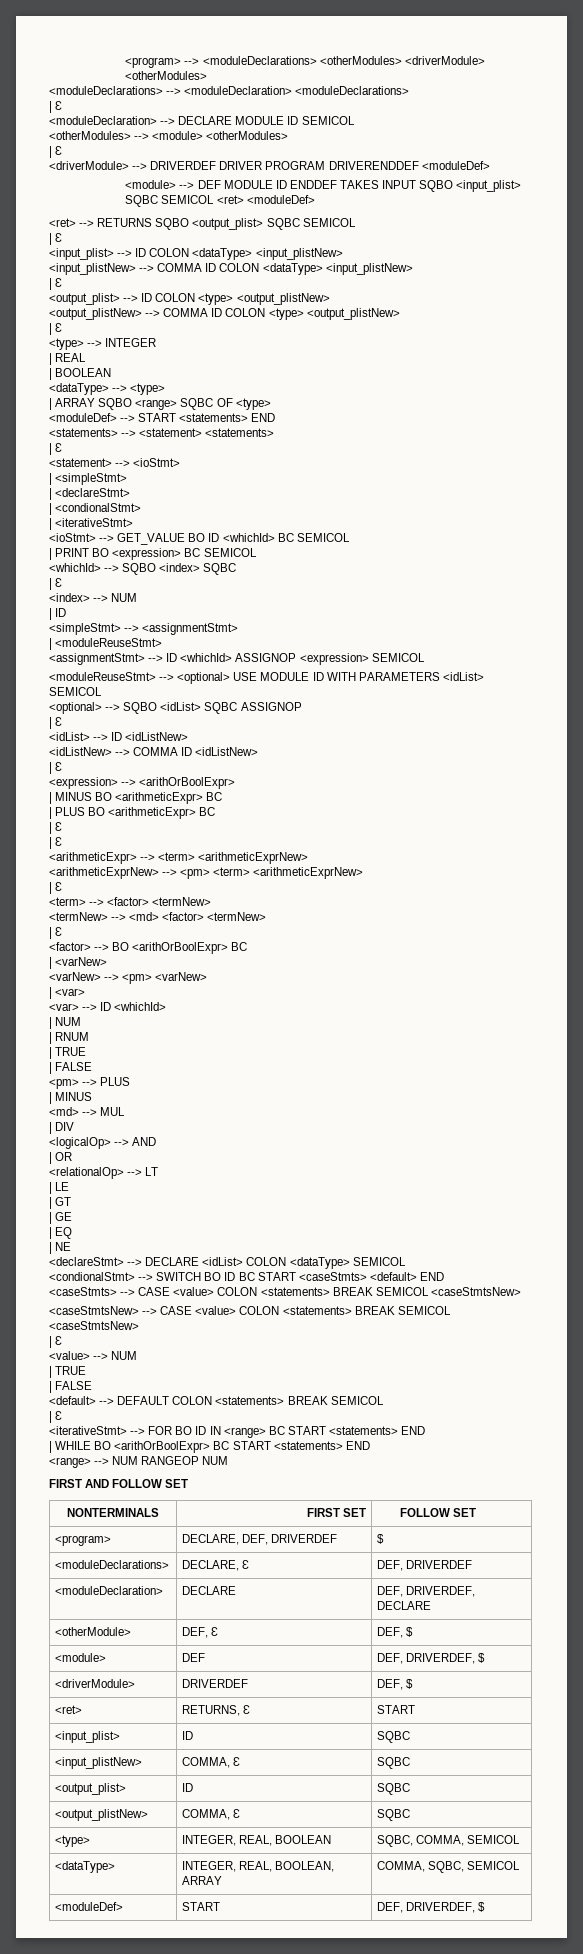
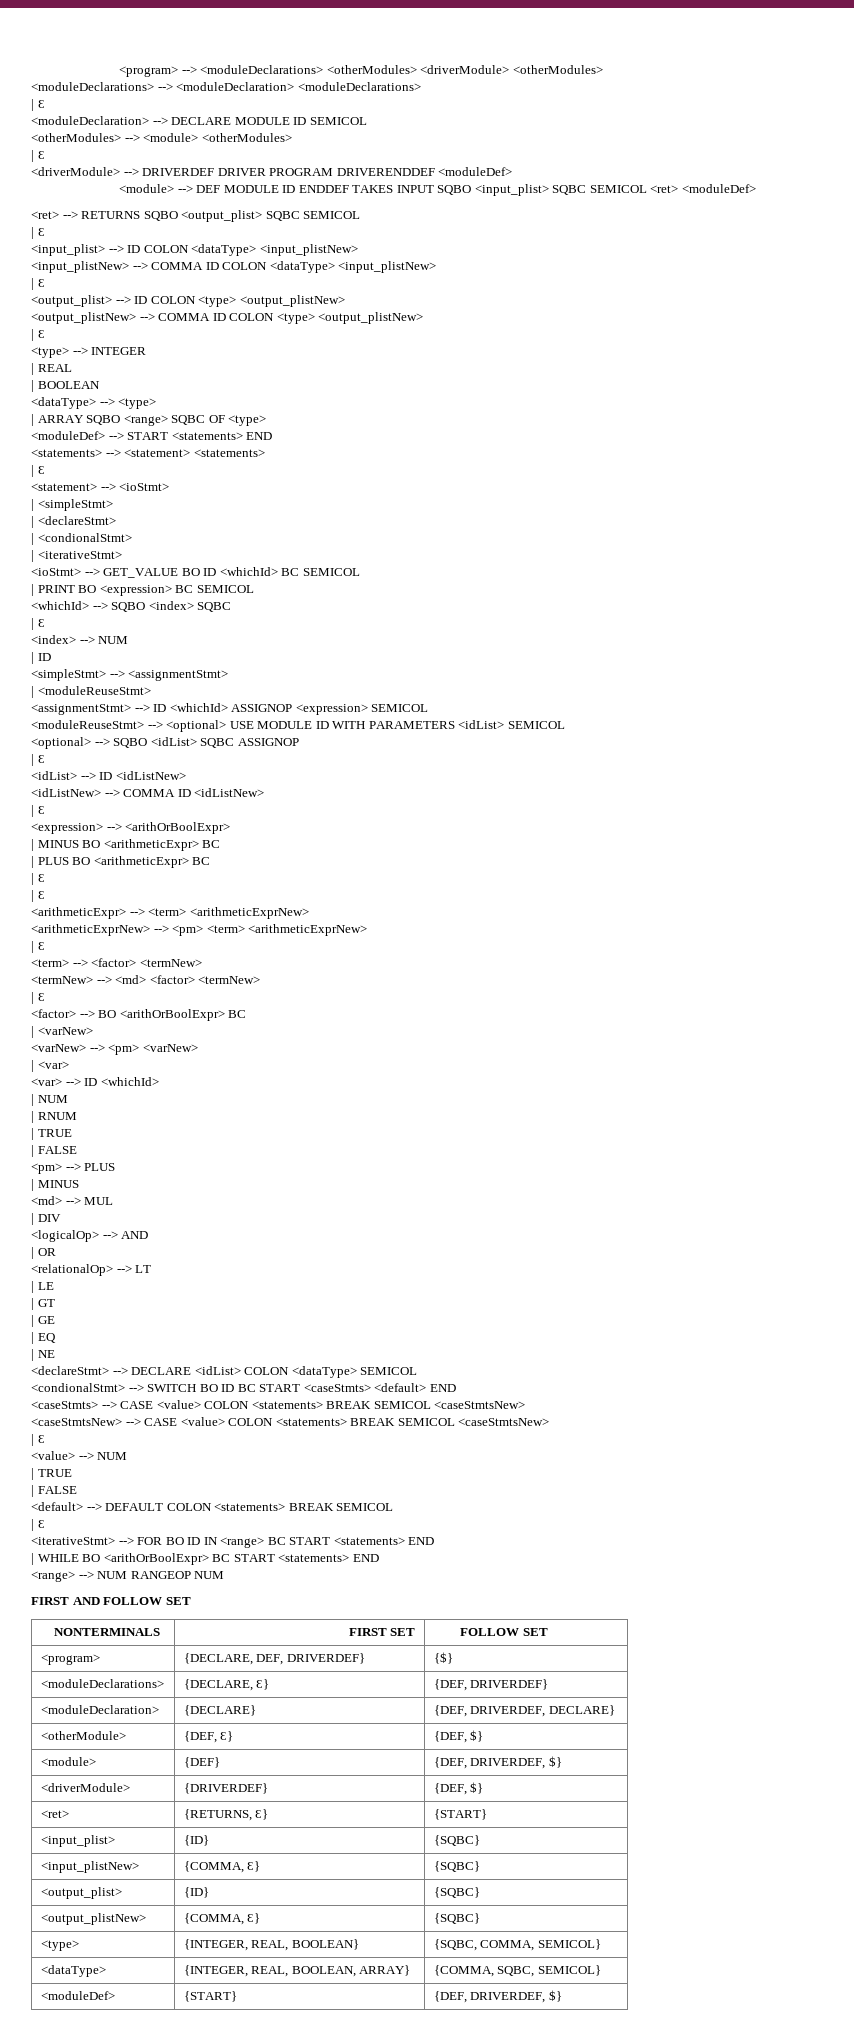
- <program> | DECLARE, DEF, DRIVERDEF | $
- <moduleDeclarations> | DECLARE, Ɛ | DEF, DRIVERDEF
- <moduleDeclaration> | DECLARE | DEF, DRIVERDEF, DECLARE
- <otherModule> | DEF, Ɛ | DEF, $
- <module> | DEF | DEF, DRIVERDEF, $
- <driverModule> | DRIVERDEF | DEF, $
- <ret> | RETURNS, Ɛ | START
+ <program> | {DECLARE, DEF, DRIVERDEF} | {$}
+ <moduleDeclarations> | {DECLARE, Ɛ} | {DEF, DRIVERDEF}
+ <moduleDeclaration> | {DECLARE} | {DEF, DRIVERDEF, DECLARE}
+ <otherModule> | {DEF, Ɛ} | {DEF, $}
+ <module> | {DEF} | {DEF, DRIVERDEF, $}
+ <driverModule> | {DRIVERDEF} | {DEF, $}
+ <ret> | {RETURNS, Ɛ} | {START}
- <input_plist> | ID | SQBC
+ <input_plist> | {ID} | {SQBC}
- <input_plistNew> | COMMA, Ɛ | SQBC
+ <input_plistNew> | {COMMA, Ɛ} | {SQBC}
- <output_plist> | ID | SQBC
+ <output_plist> | {ID} | {SQBC}
- <output_plistNew> | COMMA, Ɛ | SQBC
- <type> | INTEGER, REAL, BOOLEAN | SQBC, COMMA, SEMICOL
+ <output_plistNew> | {COMMA, Ɛ} | {SQBC}
+ <type> | {INTEGER, REAL, BOOLEAN} | {SQBC, COMMA, SEMICOL}
- <dataType> | INTEGER, REAL, BOOLEAN, ARRAY | COMMA, SQBC, SEMICOL
- <moduleDef> | START | DEF, DRIVERDEF, $
+ <dataType> | {INTEGER, REAL, BOOLEAN, ARRAY} | {COMMA, SQBC, SEMICOL}
+ <moduleDef> | {START} | {DEF, DRIVERDEF, $}

